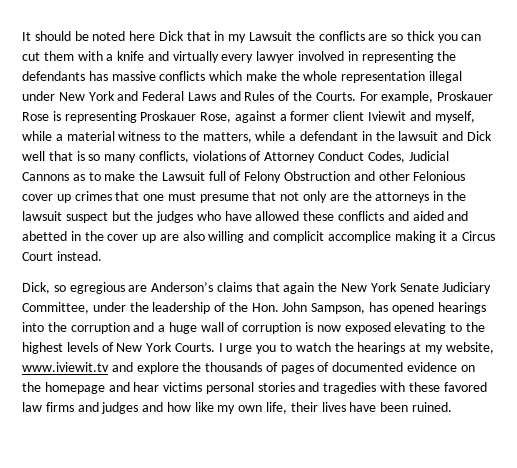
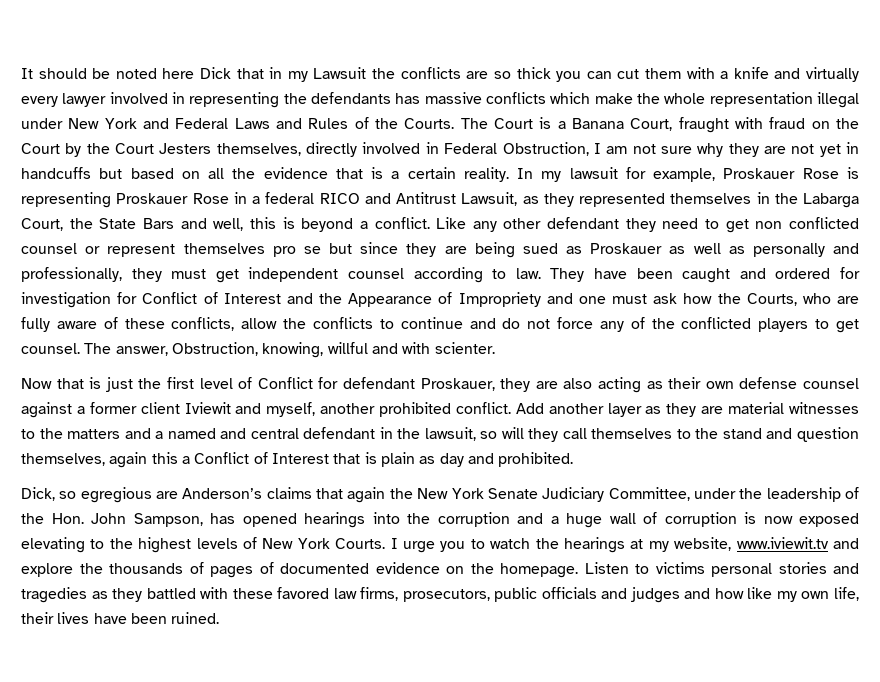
- For example, Proskauer Rose is representing Proskauer Rose, against a former client Iviewit and myself, while a material witness to the matters, while a defendant in the lawsuit and Dick well that is so many conflicts, violations of Attorney Conduct Codes, Judicial Cannons as to make the Lawsuit full of Felony Obstruction and other Felonious cover up crimes that one must presume that not only are the attorneys in the lawsuit suspect but the judges who have allowed these conflicts and aided and abetted in the cover up are also willing and complicit accomplice making it a Circus Court instead.
+ The Court is a Banana Court, fraught with fraud on the Court by the Court Jesters themselves, directly involved in Federal Obstruction, I am not sure why they are not yet in handcuffs but based on all the evidence that is a certain reality. In my lawsuit for example, Proskauer Rose is representing Proskauer Rose in a federal RICO and Antitrust Lawsuit, as they represented themselves in the Labarga Court, the State Bars and well, this is beyond a conflict. Like any other defendant they need to get non conflicted counsel or represent themselves pro se but since they are being sued as Proskauer as well as personally and professionally, they must get independent counsel according to law. They have been caught and ordered for investigation for Conflict of Interest and the Appearance of Impropriety and one must ask how the Courts, who are fully aware of these conflicts, allow the conflicts to continue and do not force any of the conflicted players to get counsel. The answer, Obstruction, knowing, willful and with scienter.
+ Now that is just the first level of Conflict for defendant Proskauer, they are also acting as their own defense counsel against a former client Iviewit and myself, another prohibited conflict. Add another layer as they are material witnesses to the matters and a named and central defendant in the lawsuit, so will they call themselves to the stand and question themselves, again this a Conflict of Interest that is plain as day and prohibited.
- I urge you to watch the hearings at my website, www.iviewit.tv and explore the thousands of pages of documented evidence on the homepage and hear victims personal stories and tragedies with these favored law firms and judges and how like my own life, their lives have been ruined.
+ I urge you to watch the hearings at my website, www.iviewit.tv and explore the thousands of pages of documented evidence on the homepage. Listen to victims personal stories and tragedies as they battled with these favored law firms, prosecutors, public officials and judges and how like my own life, their lives have been ruined.

